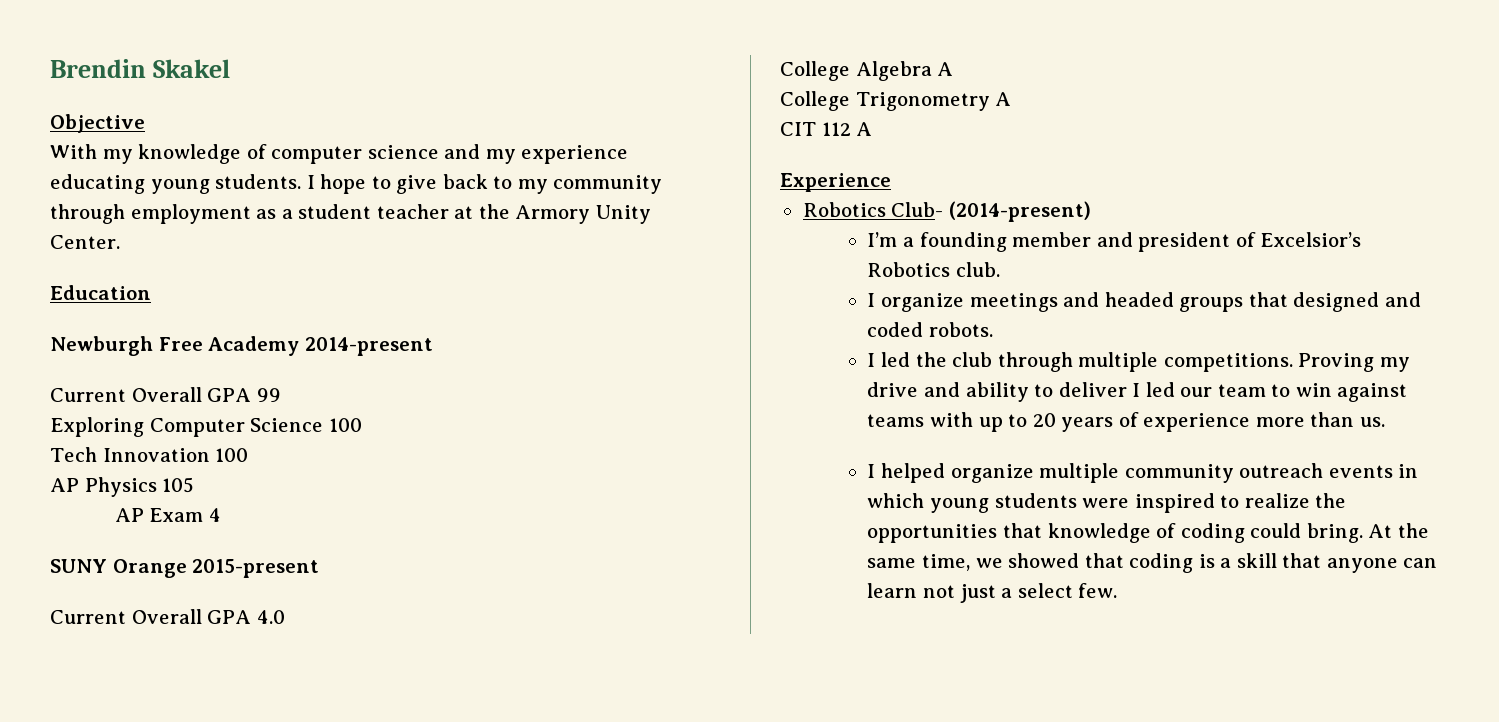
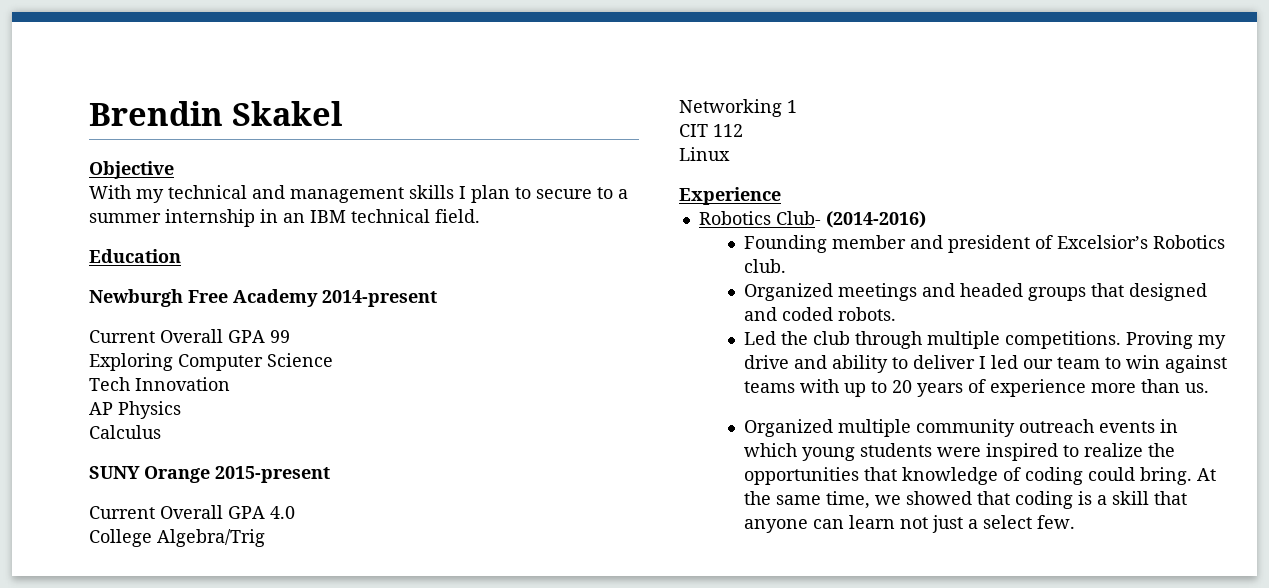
- With my knowledge of computer science and my experience educating young students. I hope to give back to my community through employment as a student teacher at the Armory Unity Center.
+ With my technical and management skills I plan to secure to a summer internship in an IBM technical field.
- Exploring Computer Science 100
+ Exploring Computer Science
- Tech Innovation 100
+ Tech Innovation
- AP Physics 105
- AP Exam 4
+ AP Physics
+ Calculus
- College Algebra A
- College Trigonometry A
+ College Algebra/Trig
+ Networking 1
- CIT 112 A
+ CIT 112
+ Linux
- Robotics Club- (2014-present)
- I’m a founding member and president of Excelsior’s Robotics club.
+ Robotics Club- (2014-2016)
+ Founding member and president of Excelsior’s Robotics club.
- I organize meetings and headed groups that designed and coded robots.
+ Organized meetings and headed groups that designed and coded robots.
- I led the club through multiple competitions.
+ Led the club through multiple competitions.
- I helped organize multiple community outreach events in which young students were inspired to realize the opportunities that knowledge of coding could bring.
+ Organized multiple community outreach events in which young students were inspired to realize the opportunities that knowledge of coding could bring.

